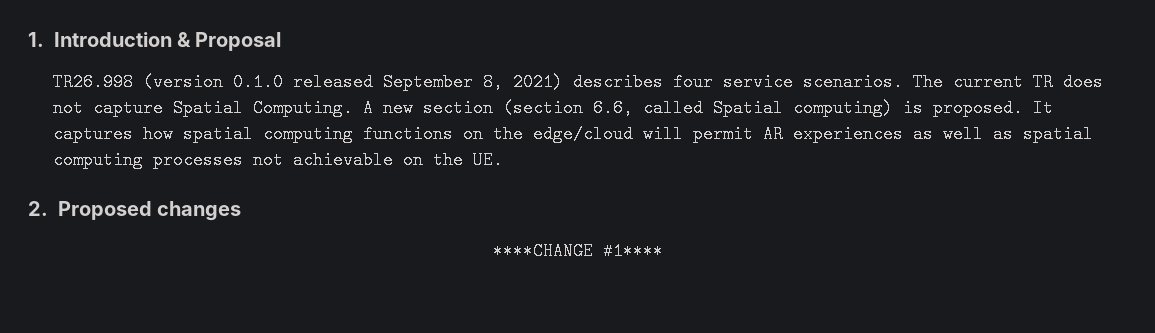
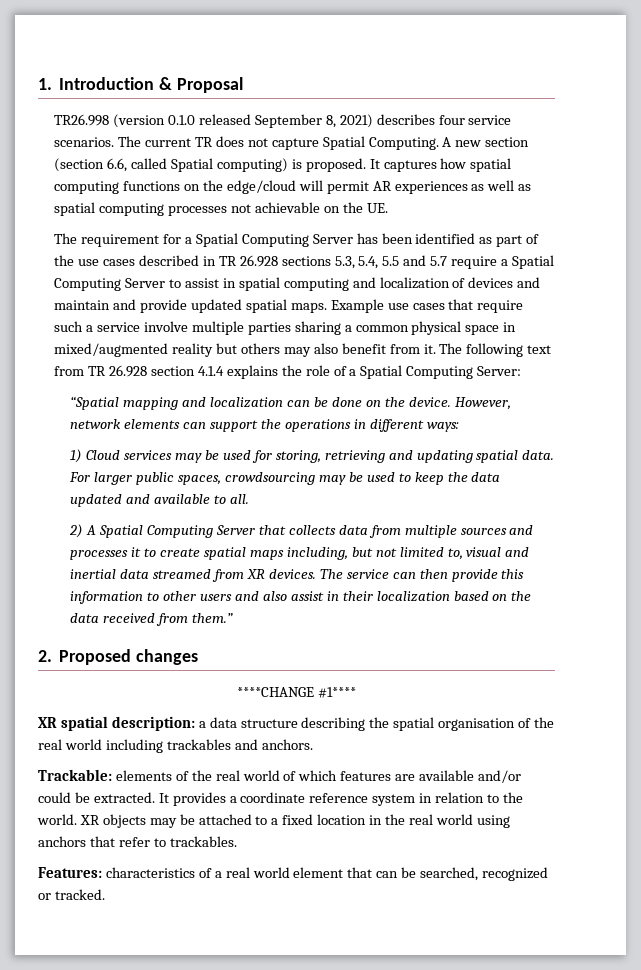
+ The requirement for a Spatial Computing Server has been identified as part of the use cases described in TR 26.928 sections 5.3, 5.4, 5.5 and 5.7 require a Spatial Computing Server to assist in spatial computing and localization of devices and maintain and provide updated spatial maps. Example use cases that require such a service involve multiple parties sharing a common physical space in mixed/augmented reality but others may also benefit from it. The following text from TR 26.928 section 4.1.4 explains the role of a Spatial Computing Server:
+ “Spatial mapping and localization can be done on the device. However, network elements can support the operations in different ways:
+ 1) Cloud services may be used for storing, retrieving and updating spatial data. For larger public spaces, crowdsourcing may be used to keep the data updated and available to all.
+ 2) A Spatial Computing Server that collects data from multiple sources and processes it to create spatial maps including, but not limited to, visual and inertial data streamed from XR devices. The service can then provide this information to other users and also assist in their localization based on the data received from them.”
+ XR spatial description: a data structure describing the spatial organisation of the real world including trackables and anchors.
+ Trackable: elements of the real world of which features are available and/or could be extracted. It provides a coordinate reference system in relation to the world. XR objects may be attached to a fixed location in the real world using anchors that refer to trackables.
+ Features: characteristics of a real world element that can be searched, recognized or tracked.

